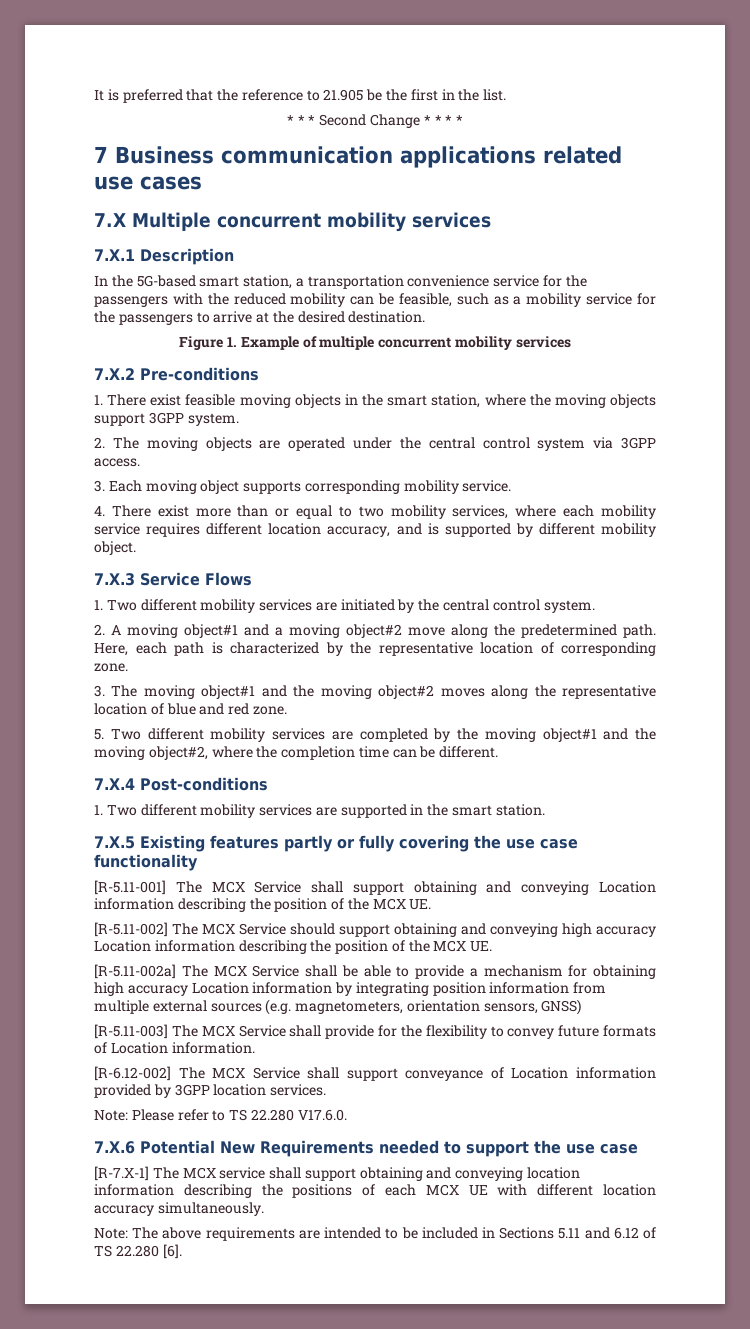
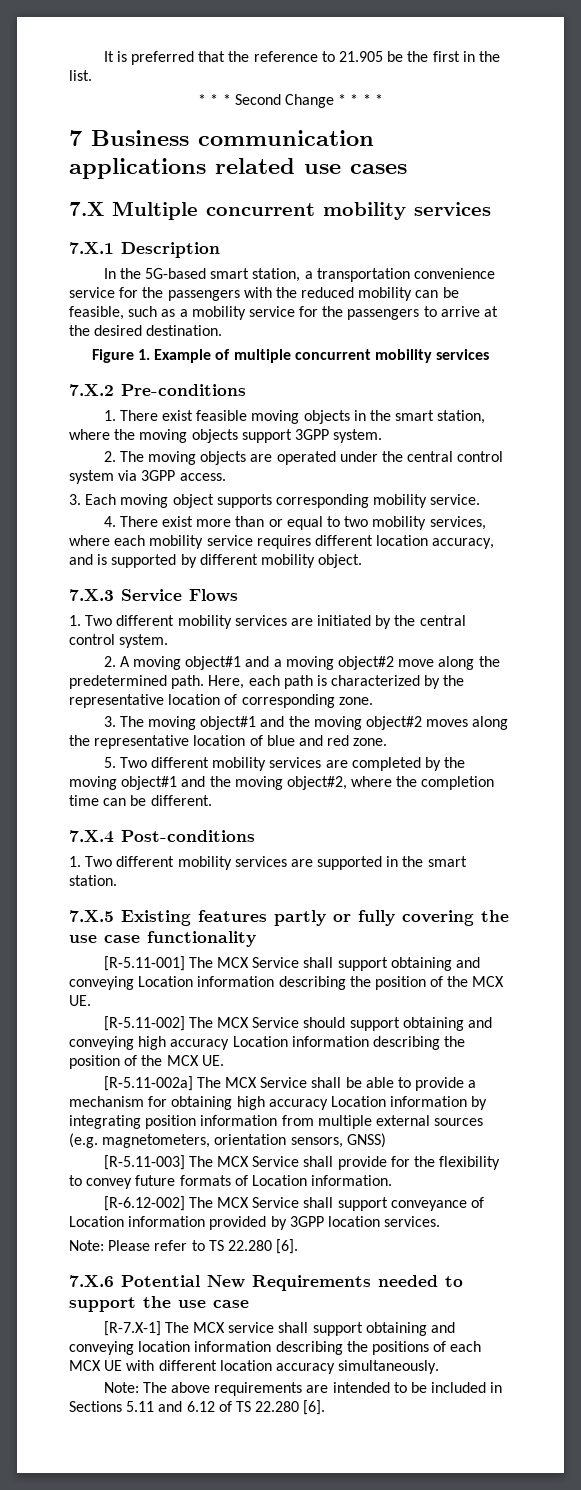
- Note: Please refer to TS 22.280 V17.6.0.
+ Note: Please refer to TS 22.280 [6].

